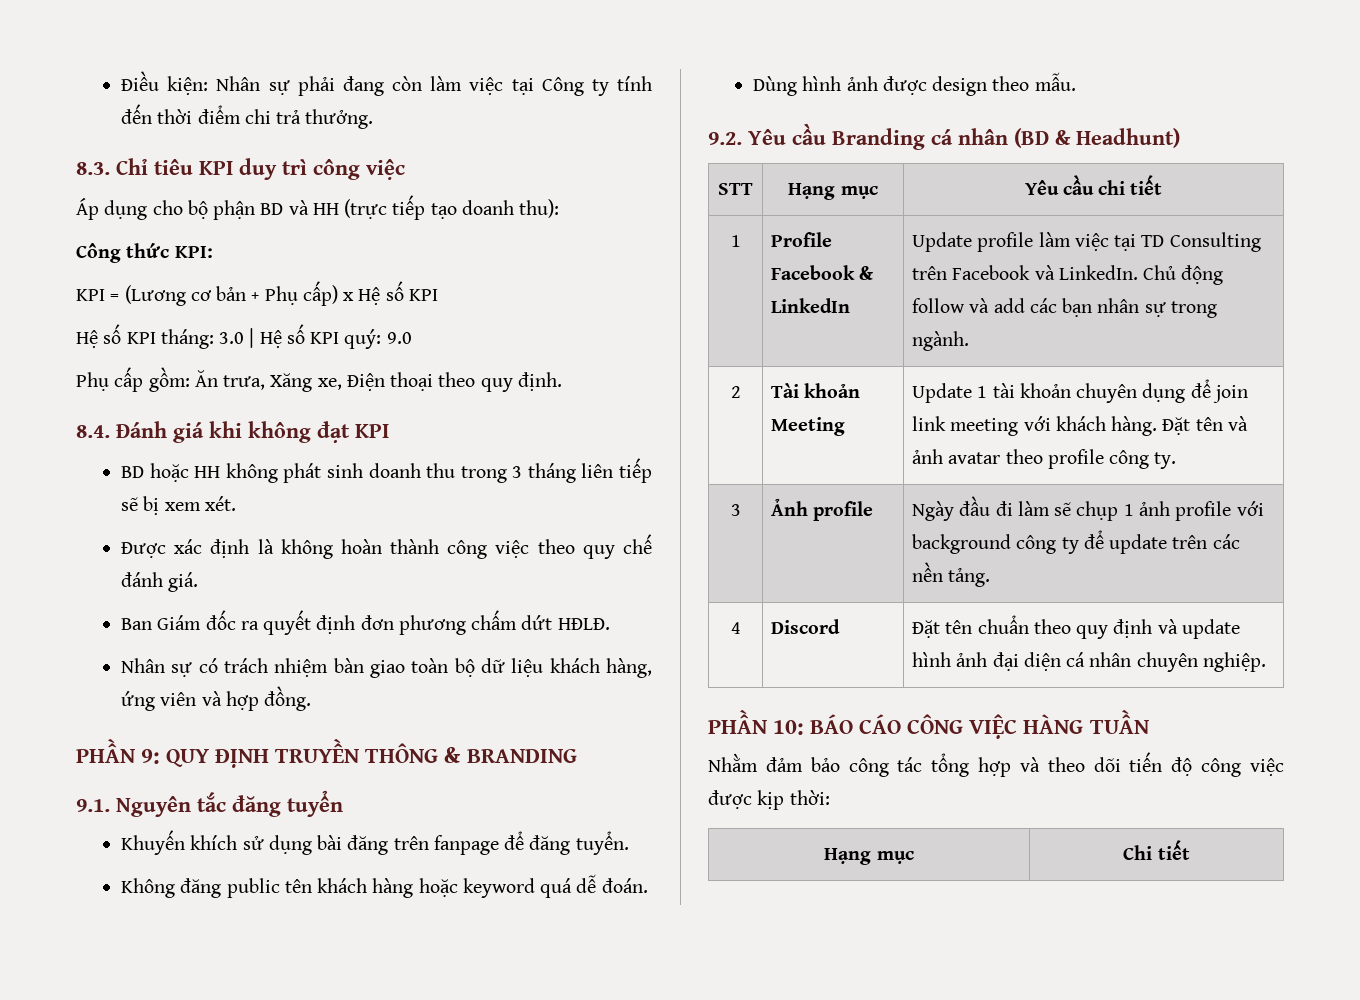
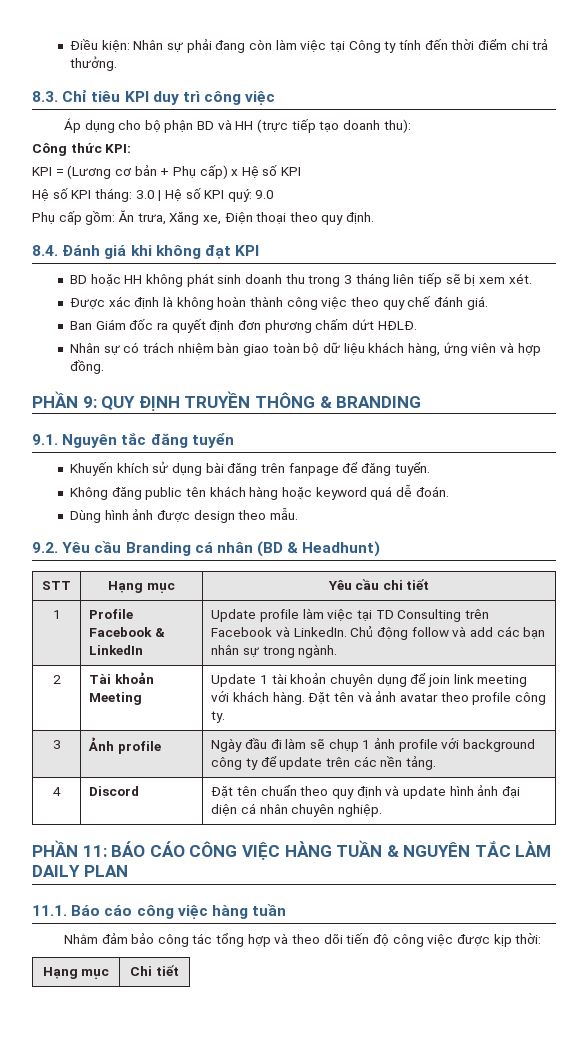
- PHẦN 10: BÁO CÁO CÔNG VIỆC HÀNG TUẦN
+ PHẦN 11: BÁO CÁO CÔNG VIỆC HÀNG TUẦN & NGUYÊN TẮC LÀM DAILY PLAN
+ 11.1. Báo cáo công việc hàng tuần

